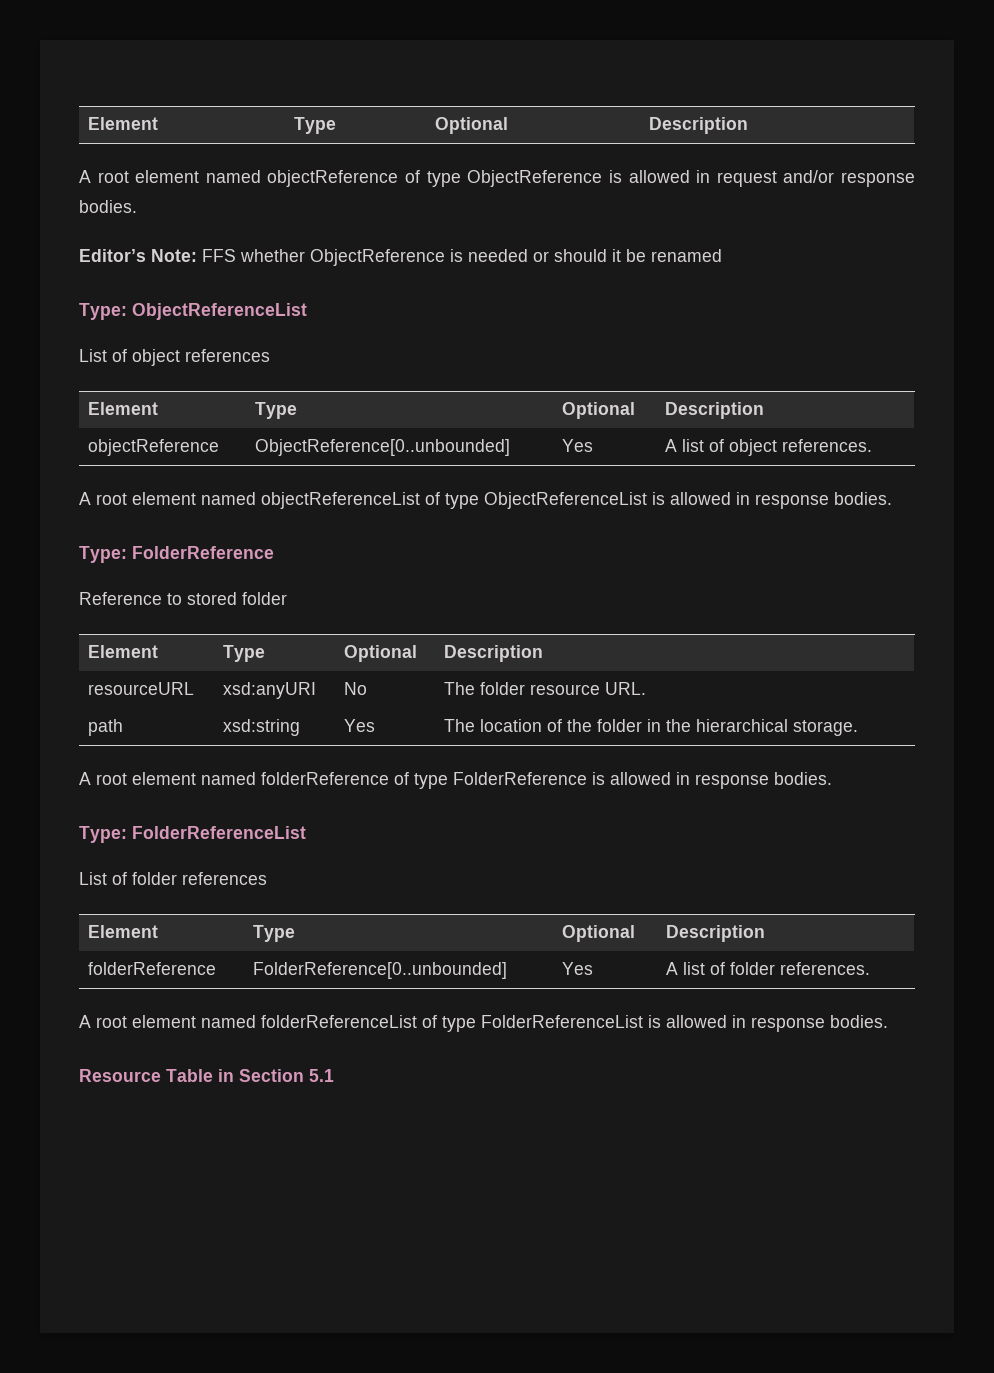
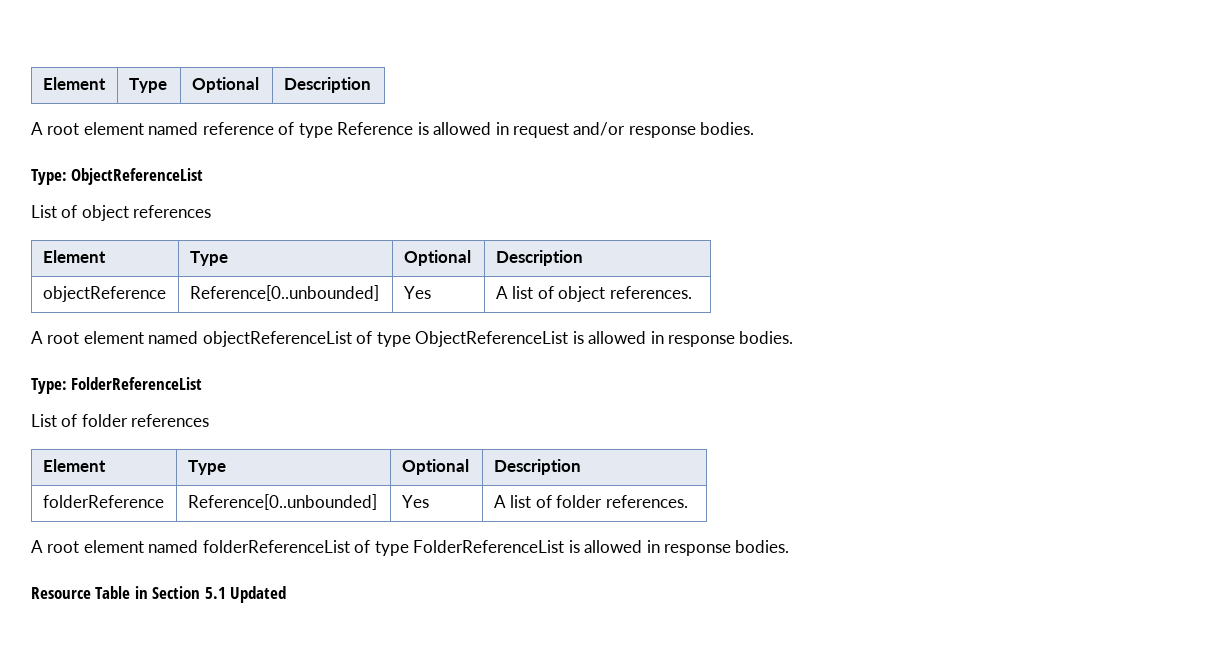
- A root element named objectReference of type ObjectReference is allowed in request and/or response bodies.
+ A root element named reference of type Reference is allowed in request and/or response bodies.
- Editor’s Note: FFS whether ObjectReference is needed or should it be renamed
- objectReference | ObjectReference[0..unbounded] | Yes | A list of object references.
+ objectReference | Reference[0..unbounded] | Yes | A list of object references.
- Type: FolderReference
- Reference to stored folder
- Element | Type | Optional | Description
- resourceURL | xsd:anyURI | No | The folder resource URL.
- path | xsd:string | Yes | The location of the folder in the hierarchical storage.
- A root element named folderReference of type FolderReference is allowed in response bodies.
- folderReference | FolderReference[0..unbounded] | Yes | A list of folder references.
+ folderReference | Reference[0..unbounded] | Yes | A list of folder references.
- Resource Table in Section 5.1
+ Resource Table in Section 5.1 Updated

